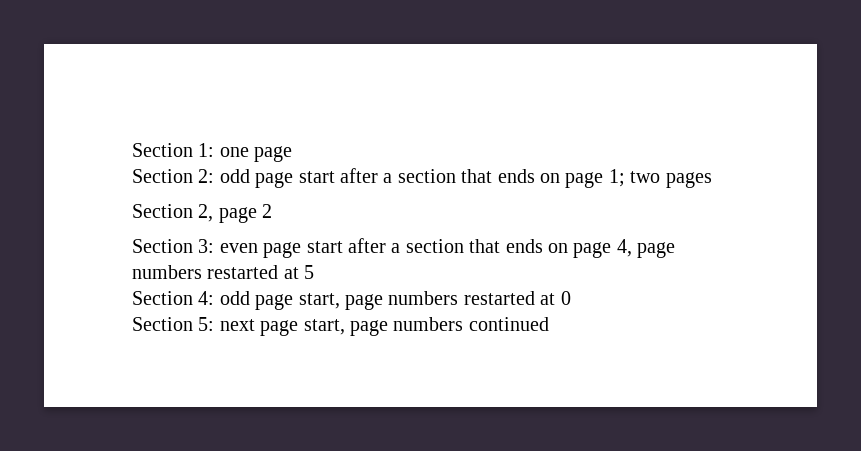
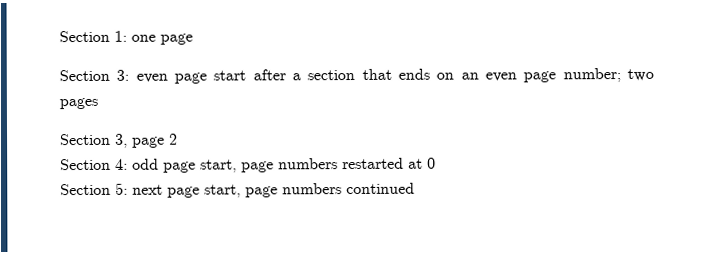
- Section 2: odd page start after a section that ends on page 1; two pages
- Section 2, page 2
- Section 3: even page start after a section that ends on page 4, page numbers restarted at 5
+ Section 3: even page start after a section that ends on an even page number; two pages
+ Section 3, page 2

